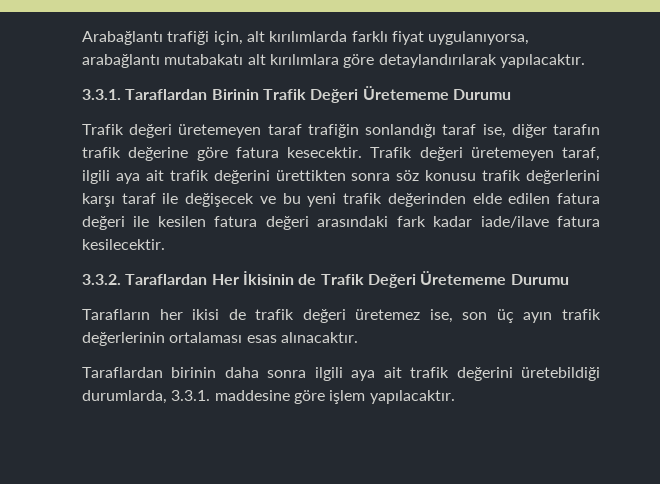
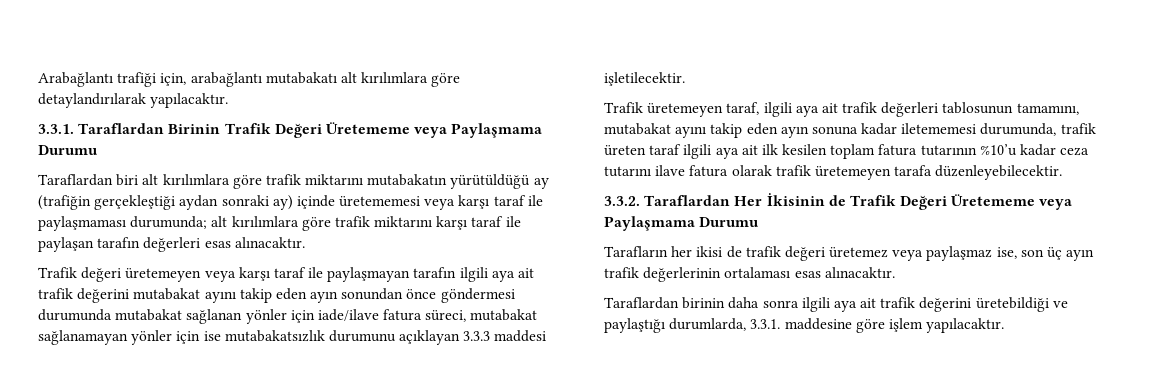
- Arabağlantı trafiği için, alt kırılımlarda farklı fiyat uygulanıyorsa, arabağlantı mutabakatı alt kırılımlara göre detaylandırılarak yapılacaktır.
+ Arabağlantı trafiği için, arabağlantı mutabakatı alt kırılımlara göre detaylandırılarak yapılacaktır.
- 3.3.1. Taraflardan Birinin Trafik Değeri Üretememe Durumu
- Trafik değeri üretemeyen taraf trafiğin sonlandığı taraf ise, diğer tarafın trafik değerine göre fatura kesecektir. Trafik değeri üretemeyen taraf, ilgili aya ait trafik değerini ürettikten sonra söz konusu trafik değerlerini karşı taraf ile değişecek ve bu yeni trafik değerinden elde edilen fatura değeri ile kesilen fatura değeri arasındaki fark kadar iade/ilave fatura kesilecektir.
+ 3.3.1. Taraflardan Birinin Trafik Değeri Üretememe veya Paylaşmama Durumu
+ Taraflardan biri alt kırılımlara göre trafik miktarını mutabakatın yürütüldüğü ay (trafiğin gerçekleştiği aydan sonraki ay) içinde üretememesi veya karşı taraf ile paylaşmaması durumunda; alt kırılımlara göre trafik miktarını karşı taraf ile paylaşan tarafın değerleri esas alınacaktır.
+ Trafik değeri üretemeyen veya karşı taraf ile paylaşmayan tarafın ilgili aya ait trafik değerini mutabakat ayını takip eden ayın sonundan önce göndermesi durumunda mutabakat sağlanan yönler için iade/ilave fatura süreci, mutabakat sağlanamayan yönler için ise mutabakatsızlık durumunu açıklayan 3.3.3 maddesi işletilecektir.
+ Trafik üretemeyen taraf, ilgili aya ait trafik değerleri tablosunun tamamını, mutabakat ayını takip eden ayın sonuna kadar iletememesi durumunda, trafik üreten taraf ilgili aya ait ilk kesilen toplam fatura tutarının %10’u kadar ceza tutarını ilave fatura olarak trafik üretemeyen tarafa düzenleyebilecektir.
- 3.3.2. Taraflardan Her İkisinin de Trafik Değeri Üretememe Durumu
+ 3.3.2. Taraflardan Her İkisinin de Trafik Değeri Üretememe veya Paylaşmama Durumu
- Tarafların her ikisi de trafik değeri üretemez ise, son üç ayın trafik değerlerinin ortalaması esas alınacaktır.
+ Tarafların her ikisi de trafik değeri üretemez veya paylaşmaz ise, son üç ayın trafik değerlerinin ortalaması esas alınacaktır.
- Taraflardan birinin daha sonra ilgili aya ait trafik değerini üretebildiği durumlarda, 3.3.1. maddesine göre işlem yapılacaktır.
+ Taraflardan birinin daha sonra ilgili aya ait trafik değerini üretebildiği ve paylaştığı durumlarda, 3.3.1. maddesine göre işlem yapılacaktır.

